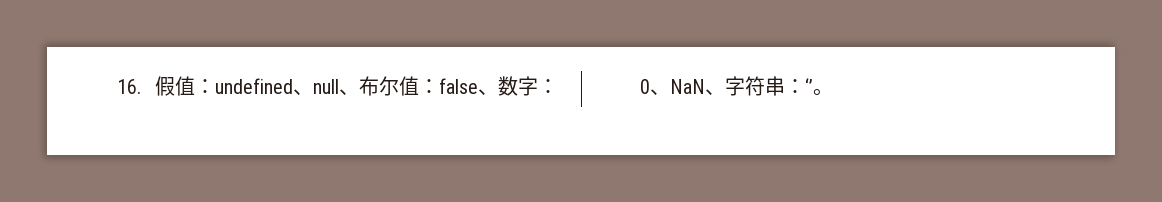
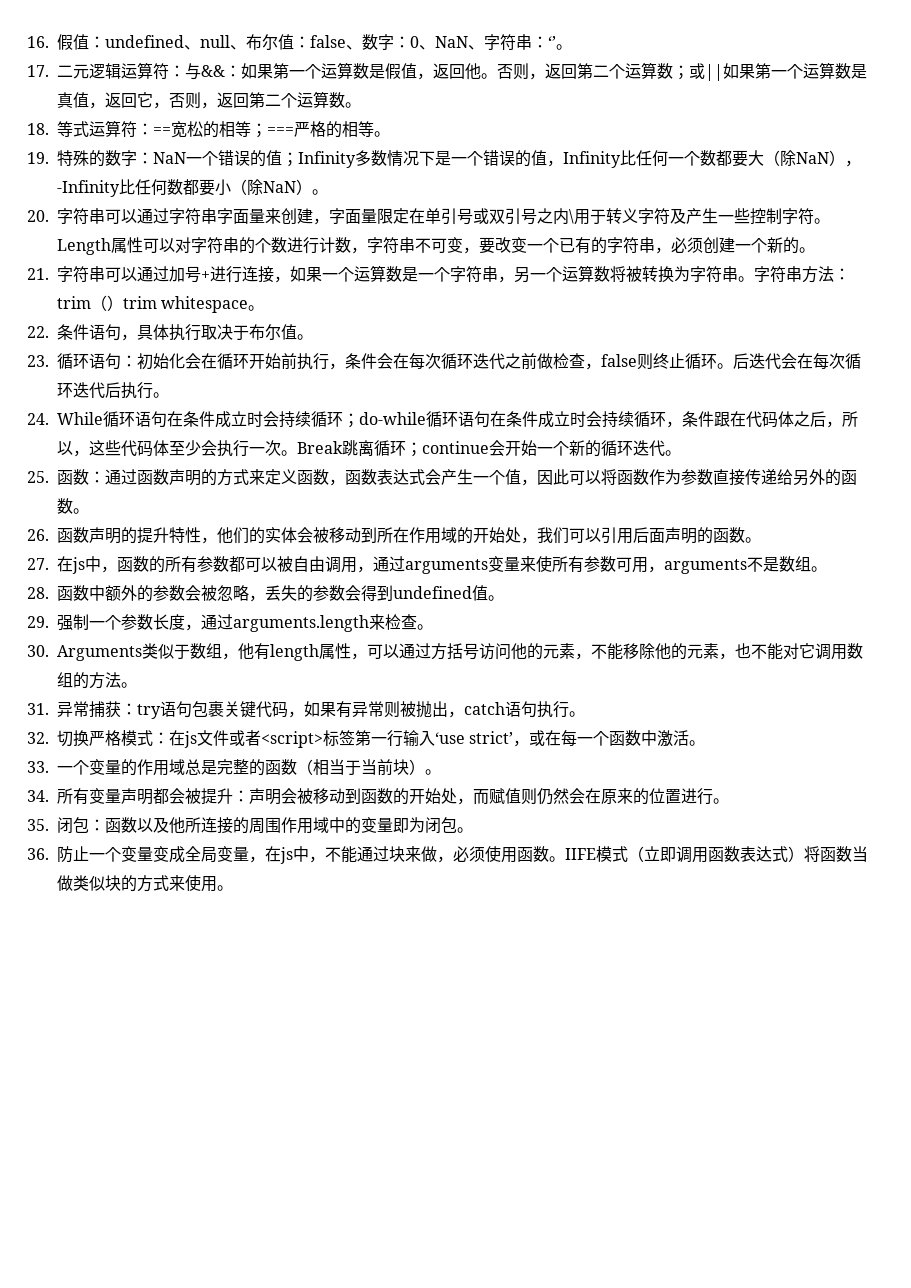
+ 17.二元逻辑运算符：与&&：如果第一个运算数是假值，返回他。否则，返回第二个运算数；或||如果第一个运算数是真值，返回它，否则，返回第二个运算数。
+ 18.等式运算符：==宽松的相等；===严格的相等。
+ 19.特殊的数字：NaN一个错误的值；Infinity多数情况下是一个错误的值，Infinity比任何一个数都要大（除NaN），-Infinity比任何数都要小（除NaN）。
+ 20.字符串可以通过字符串字面量来创建，字面量限定在单引号或双引号之内\用于转义字符及产生一些控制字符。Length属性可以对字符串的个数进行计数，字符串不可变，要改变一个已有的字符串，必须创建一个新的。
+ 21.字符串可以通过加号+进行连接，如果一个运算数是一个字符串，另一个运算数将被转换为字符串。字符串方法：trim（）trim whitespace。
+ 22.条件语句，具体执行取决于布尔值。
+ 23.循环语句：初始化会在循环开始前执行，条件会在每次循环迭代之前做检查，false则终止循环。后迭代会在每次循环迭代后执行。
+ 24. While循环语句在条件成立时会持续循环；do-while循环语句在条件成立时会持续循环，条件跟在代码体之后，所以，这些代码体至少会执行一次。Break跳离循环；continue会开始一个新的循环迭代。
+ 25.函数：通过函数声明的方式来定义函数，函数表达式会产生一个值，因此可以将函数作为参数直接传递给另外的函数。
+ 26.函数声明的提升特性，他们的实体会被移动到所在作用域的开始处，我们可以引用后面声明的函数。
+ 27.在js中，函数的所有参数都可以被自由调用，通过arguments变量来使所有参数可用，arguments不是数组。
+ 28.函数中额外的参数会被忽略，丢失的参数会得到undefined值。
+ 29.强制一个参数长度，通过arguments.length来检查。
+ 30. Arguments类似于数组，他有length属性，可以通过方括号访问他的元素，不能移除他的元素，也不能对它调用数组的方法。
+ 31.异常捕获：try语句包裹关键代码，如果有异常则被抛出，catch语句执行。
+ 32.切换严格模式：在js文件或者<script>标签第一行输入‘use strict’，或在每一个函数中激活。
+ 33.一个变量的作用域总是完整的函数（相当于当前块）。
+ 34.所有变量声明都会被提升：声明会被移动到函数的开始处，而赋值则仍然会在原来的位置进行。
+ 35.闭包：函数以及他所连接的周围作用域中的变量即为闭包。
+ 36.防止一个变量变成全局变量，在js中，不能通过块来做，必须使用函数。IIFE模式（立即调用函数表达式）将函数当做类似块的方式来使用。

